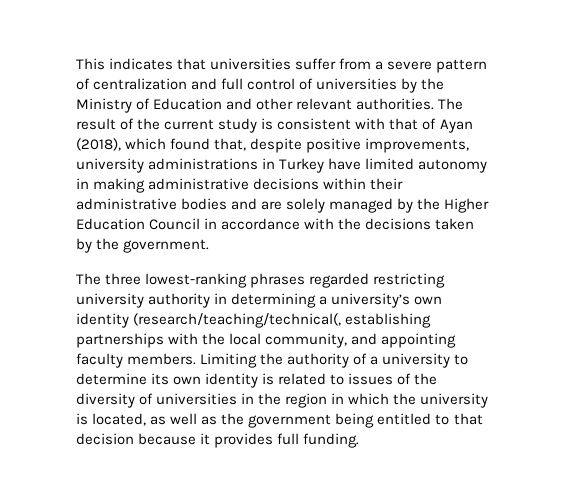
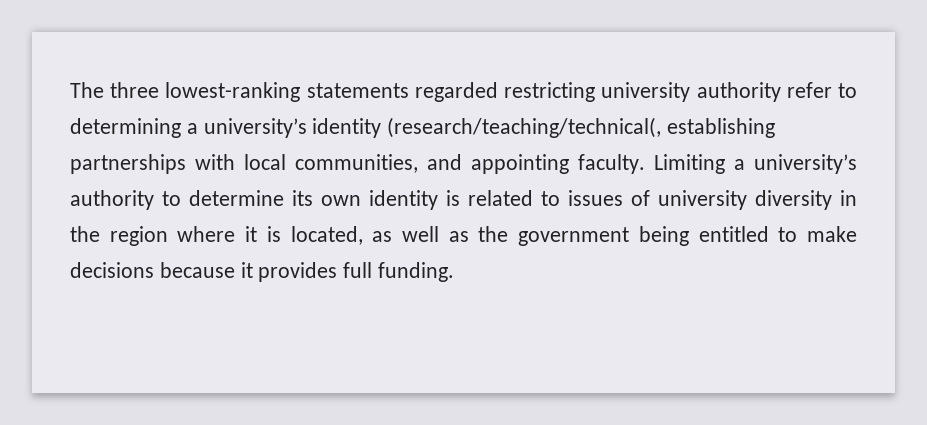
- This indicates that universities suffer from a severe pattern of centralization and full control of universities by the Ministry of Education and other relevant authorities. The result of the current study is consistent with that of Ayan (2018), which found that, despite positive improvements, university administrations in Turkey have limited autonomy in making administrative decisions within their administrative bodies and are solely managed by the Higher Education Council in accordance with the decisions taken by the government.
- The three lowest-ranking phrases regarded restricting university authority in determining a university’s own identity (research/teaching/technical(, establishing partnerships with the local community, and appointing faculty members. Limiting the authority of a university to determine its own identity is related to issues of the diversity of universities in the region in which the university is located, as well as the government being entitled to that decision because it provides full funding.
+ The three lowest-ranking statements regarded restricting university authority refer to determining a university’s identity (research/teaching/technical(, establishing partnerships with local communities, and appointing faculty. Limiting a university’s authority to determine its own identity is related to issues of university diversity in the region where it is located, as well as the government being entitled to make decisions because it provides full funding.

